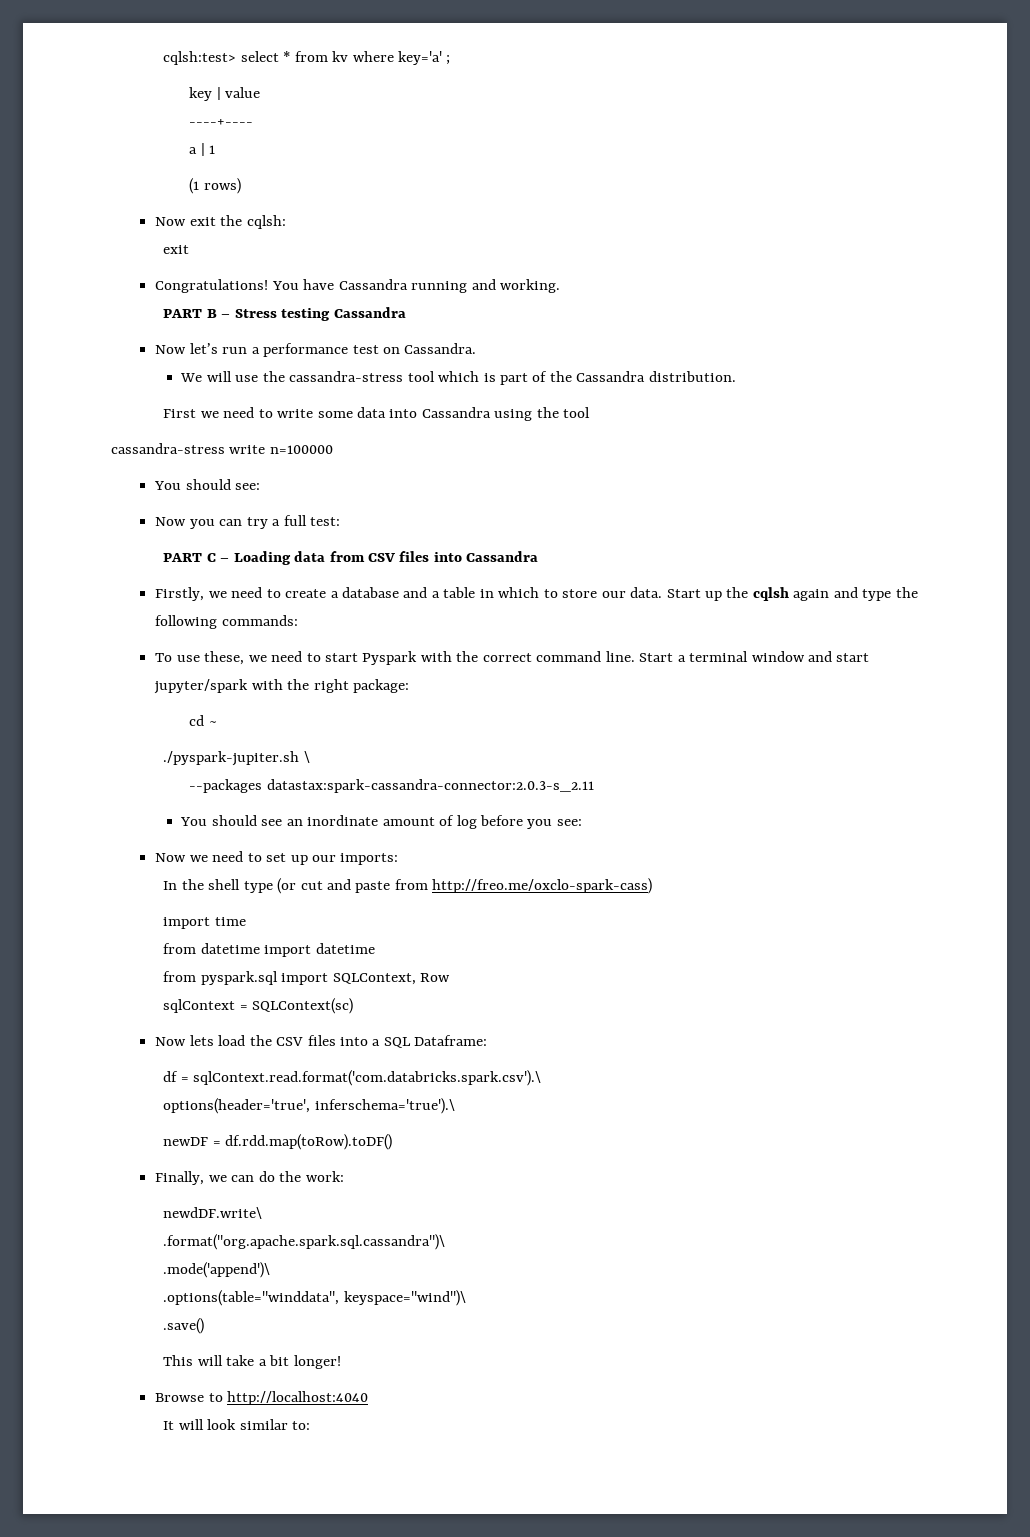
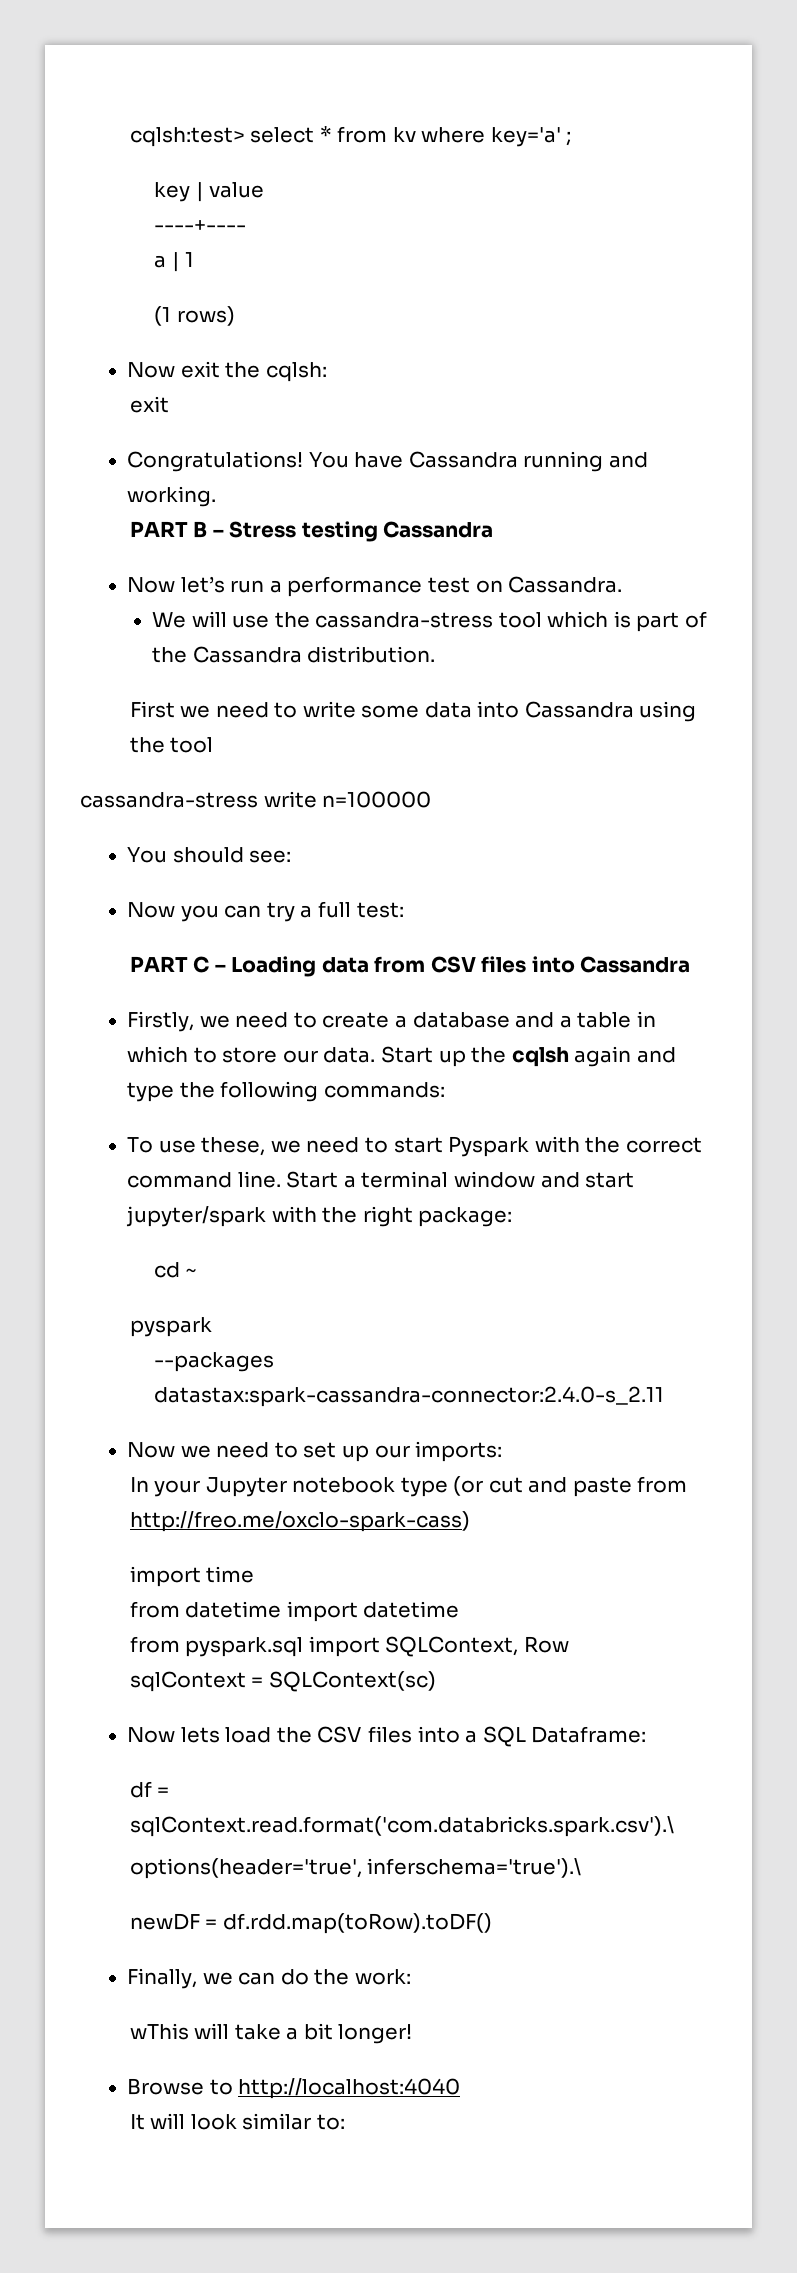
- ./pyspark-jupiter.sh \
+ pyspark
- --packages datastax:spark-cassandra-connector:2.0.3-s_2.11
- You should see an inordinate amount of log before you see:
+ --packages datastax:spark-cassandra-connector:2.4.0-s_2.11
- In the shell type (or cut and paste from http://freo.me/oxclo-spark-cass)
+ In your Jupyter notebook type (or cut and paste from http://freo.me/oxclo-spark-cass)
- newdDF.write\
- .format("org.apache.spark.sql.cassandra")\
- .mode('append')\
- .options(table="winddata", keyspace="wind")\
- .save()
- This will take a bit longer!
+ wThis will take a bit longer!

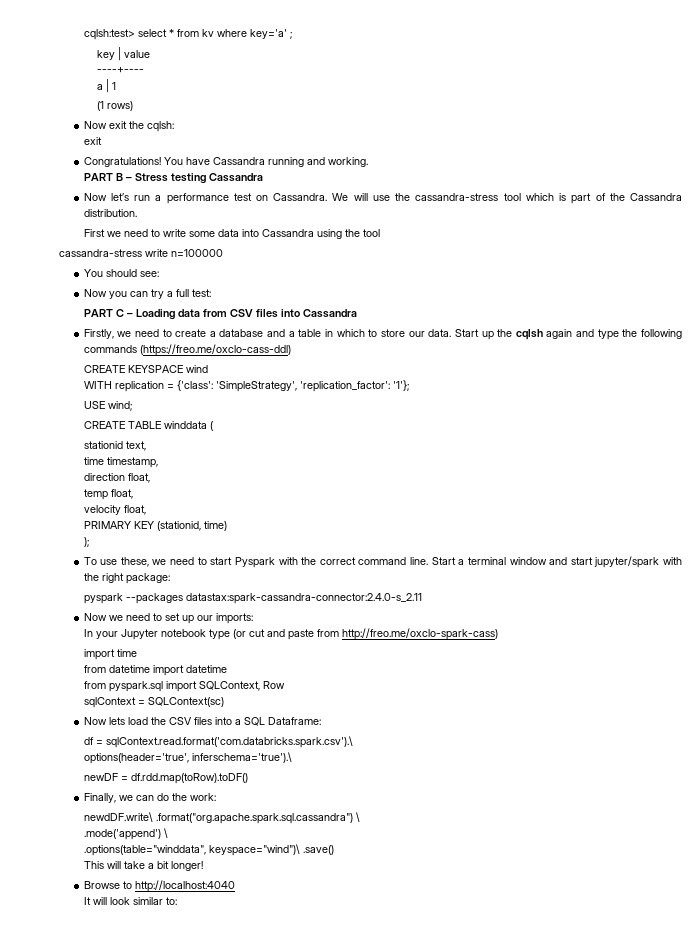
- Now let’s run a performance test on Cassandra.
- We will use the cassandra-stress tool which is part of the Cassandra distribution.
+ Now let’s run a performance test on Cassandra. We will use the cassandra-stress tool which is part of the Cassandra distribution.
- Start up the cqlsh again and type the following commands:
+ Start up the cqlsh again and type the following commands (https://freo.me/oxclo-cass-ddl)
+ CREATE KEYSPACE wind
+ WITH replication = {'class': 'SimpleStrategy', 'replication_factor': '1'};
+ USE wind;
+ CREATE TABLE winddata (
+ stationid text,
+ time timestamp,
+ direction float,
+ temp float,
+ velocity float,
+ PRIMARY KEY (stationid, time)
+ );
- cd ~
- pyspark
- --packages datastax:spark-cassandra-connector:2.4.0-s_2.11
+ pyspark --packages datastax:spark-cassandra-connector:2.4.0-s_2.11
- wThis will take a bit longer!
+ newdDF.write\ .format("org.apache.spark.sql.cassandra") \
+ .mode('append') \
+ .options(table="winddata", keyspace="wind")\ .save()
+ This will take a bit longer!

